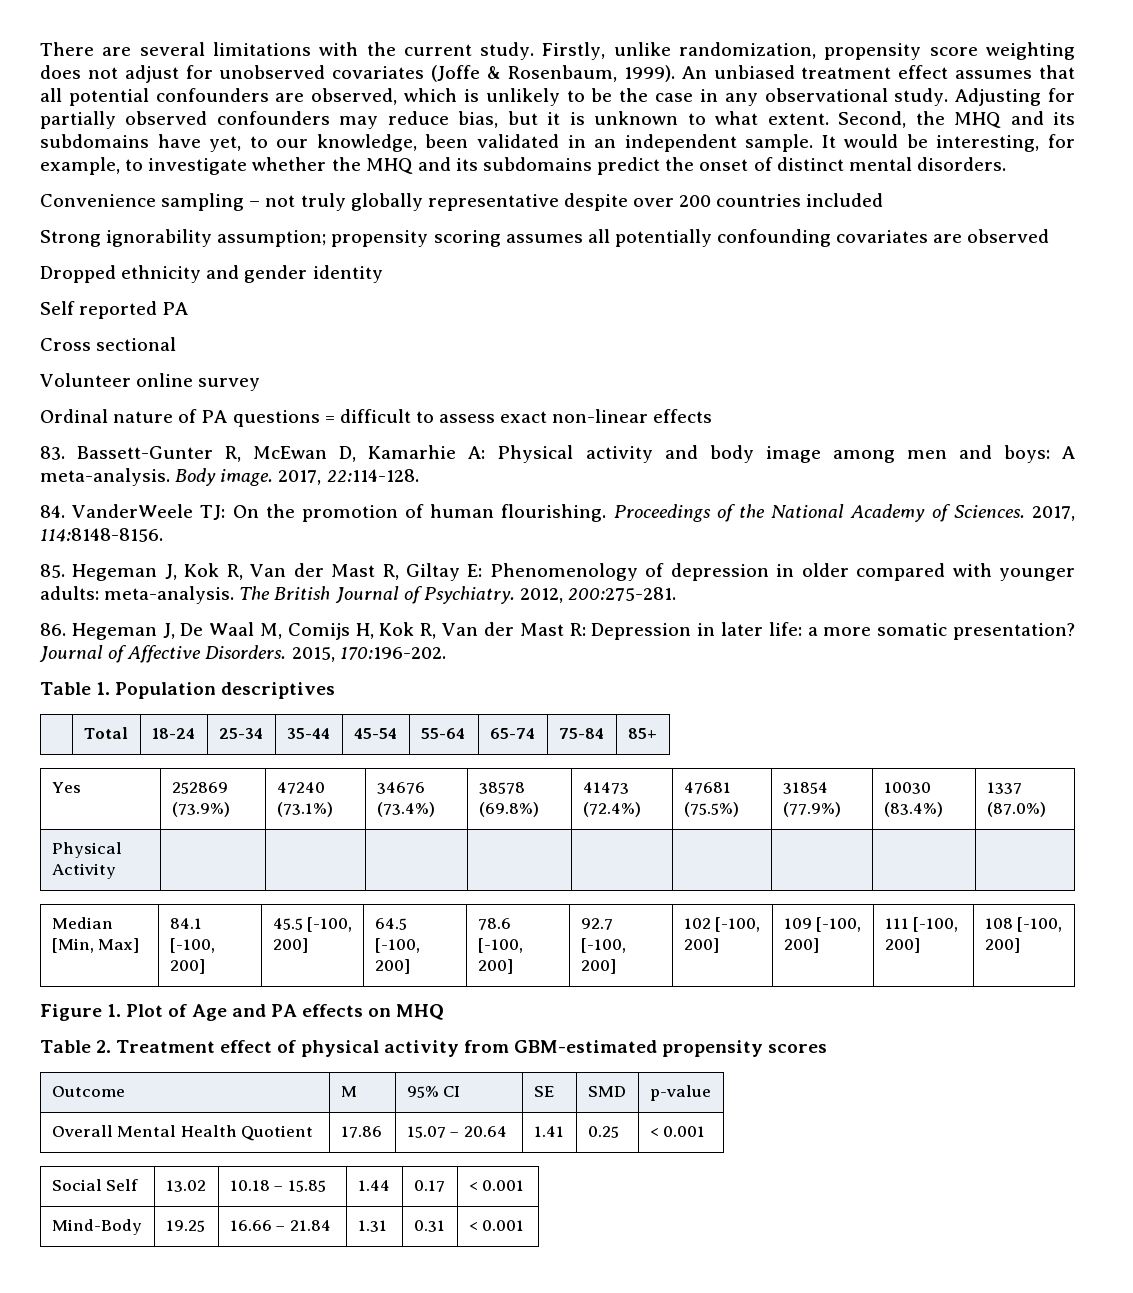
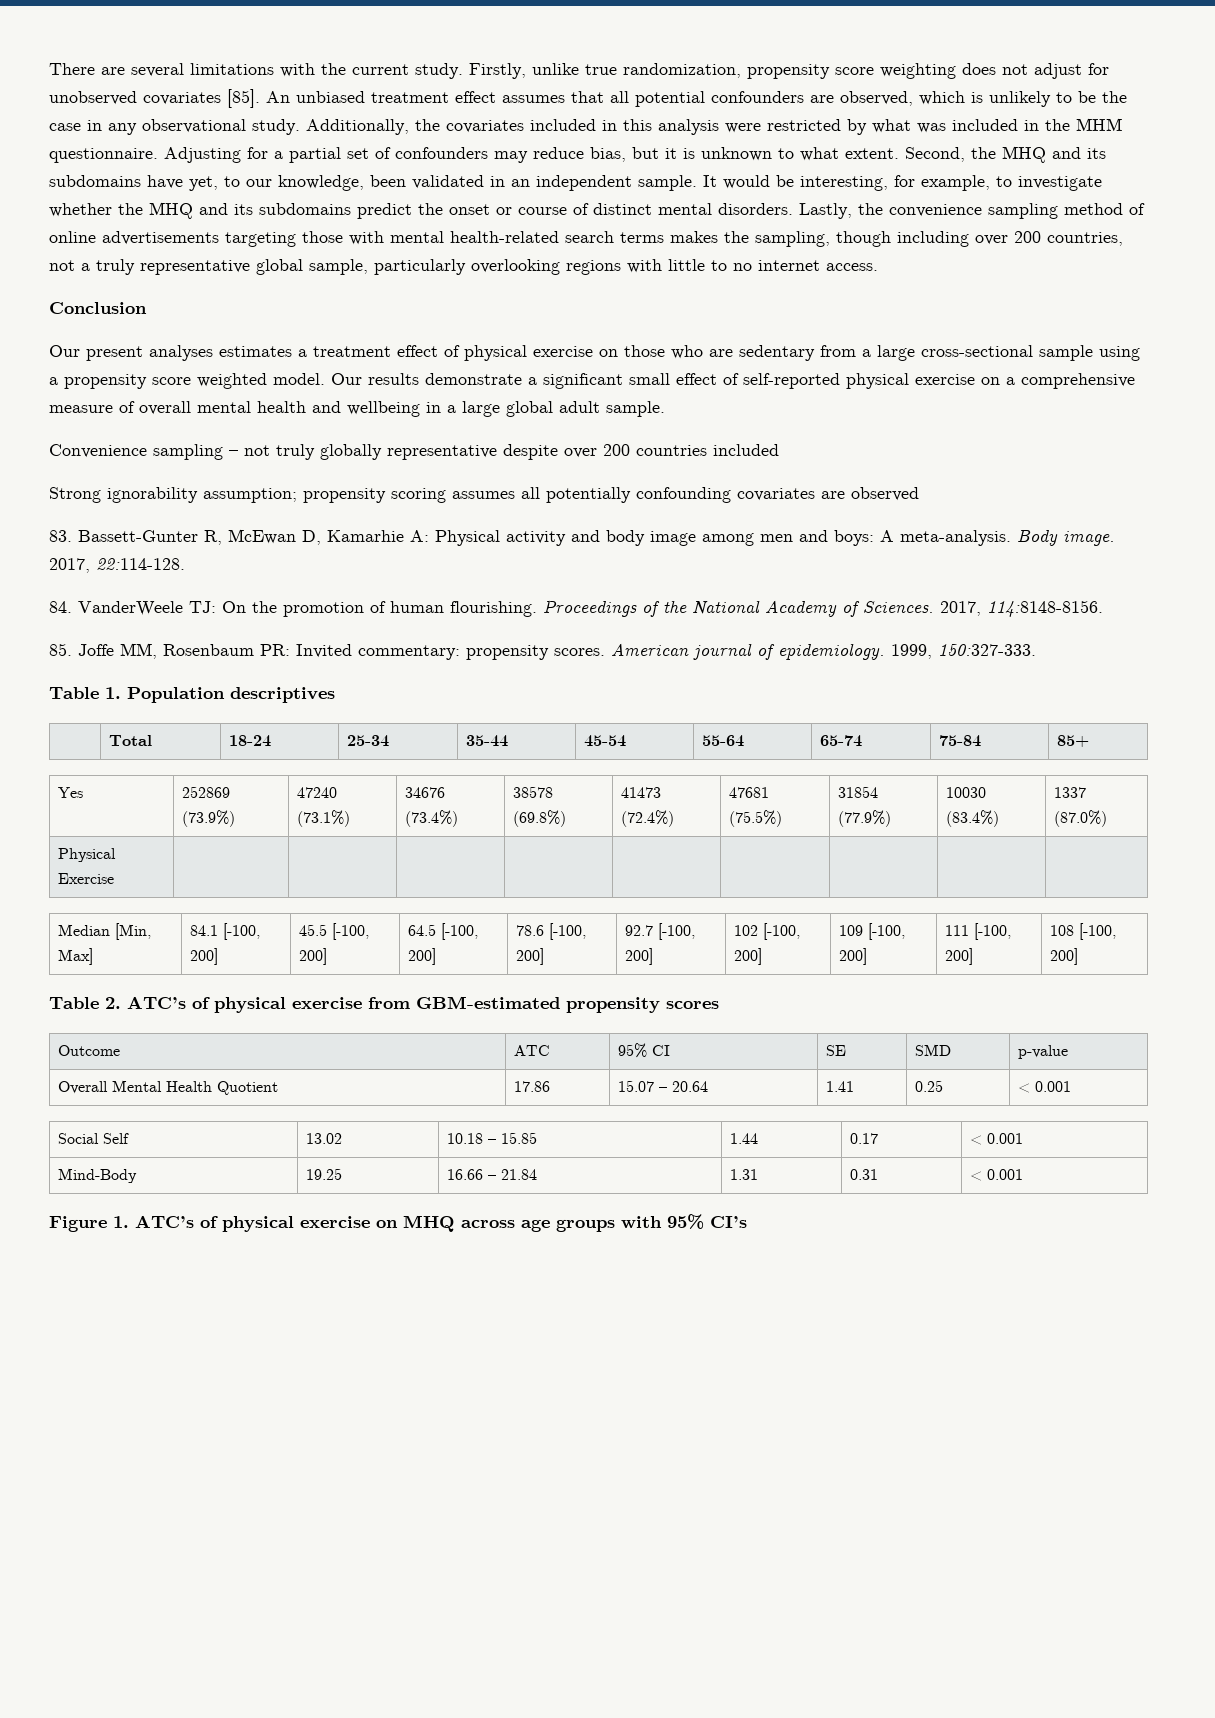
- Firstly, unlike randomization, propensity score weighting does not adjust for unobserved covariates (Joffe & Rosenbaum, 1999).
+ Firstly, unlike true randomization, propensity score weighting does not adjust for unobserved covariates [85].
- Adjusting for partially observed confounders may reduce bias, but it is unknown to what extent.
+ Additionally, the covariates included in this analysis were restricted by what was included in the MHM questionnaire. Adjusting for a partial set of confounders may reduce bias, but it is unknown to what extent.
- It would be interesting, for example, to investigate whether the MHQ and its subdomains predict the onset of distinct mental disorders.
+ It would be interesting, for example, to investigate whether the MHQ and its subdomains predict the onset or course of distinct mental disorders. Lastly, the convenience sampling method of online advertisements targeting those with mental health-related search terms makes the sampling, though including over 200 countries, not a truly representative global sample, particularly overlooking regions with little to no internet access.
+ Conclusion
+ Our present analyses estimates a treatment effect of physical exercise on those who are sedentary from a large cross-sectional sample using a propensity score weighted model. Our results demonstrate a significant small effect of self-reported physical exercise on a comprehensive measure of overall mental health and wellbeing in a large global adult sample.
- Dropped ethnicity and gender identity
- Self reported PA
- Cross sectional
- Volunteer online survey
- Ordinal nature of PA questions = difficult to assess exact non-linear effects
- 85. Hegeman J, Kok R, Van der Mast R, Giltay E: Phenomenology of depression in older compared with younger adults: meta-analysis. The British Journal of Psychiatry. 2012, 200:275-281.
- 86. Hegeman J, De Waal M, Comijs H, Kok R, Van der Mast R: Depression in later life: a more somatic presentation? Journal of Affective Disorders. 2015, 170:196-202.
+ 85. Joffe MM, Rosenbaum PR: Invited commentary: propensity scores. American journal of epidemiology. 1999, 150:327-333.
- Physical Activity | | | | | | | | |
+ Physical Exercise | | | | | | | | |
- Figure 1. Plot of Age and PA effects on MHQ
- Table 2. Treatment effect of physical activity from GBM-estimated propensity scores
+ Table 2. ATC’s of physical exercise from GBM-estimated propensity scores
- Outcome | M | 95% CI | SE | SMD | p-value
+ Outcome | ATC | 95% CI | SE | SMD | p-value
+ Figure 1. ATC’s of physical exercise on MHQ across age groups with 95% CI’s

